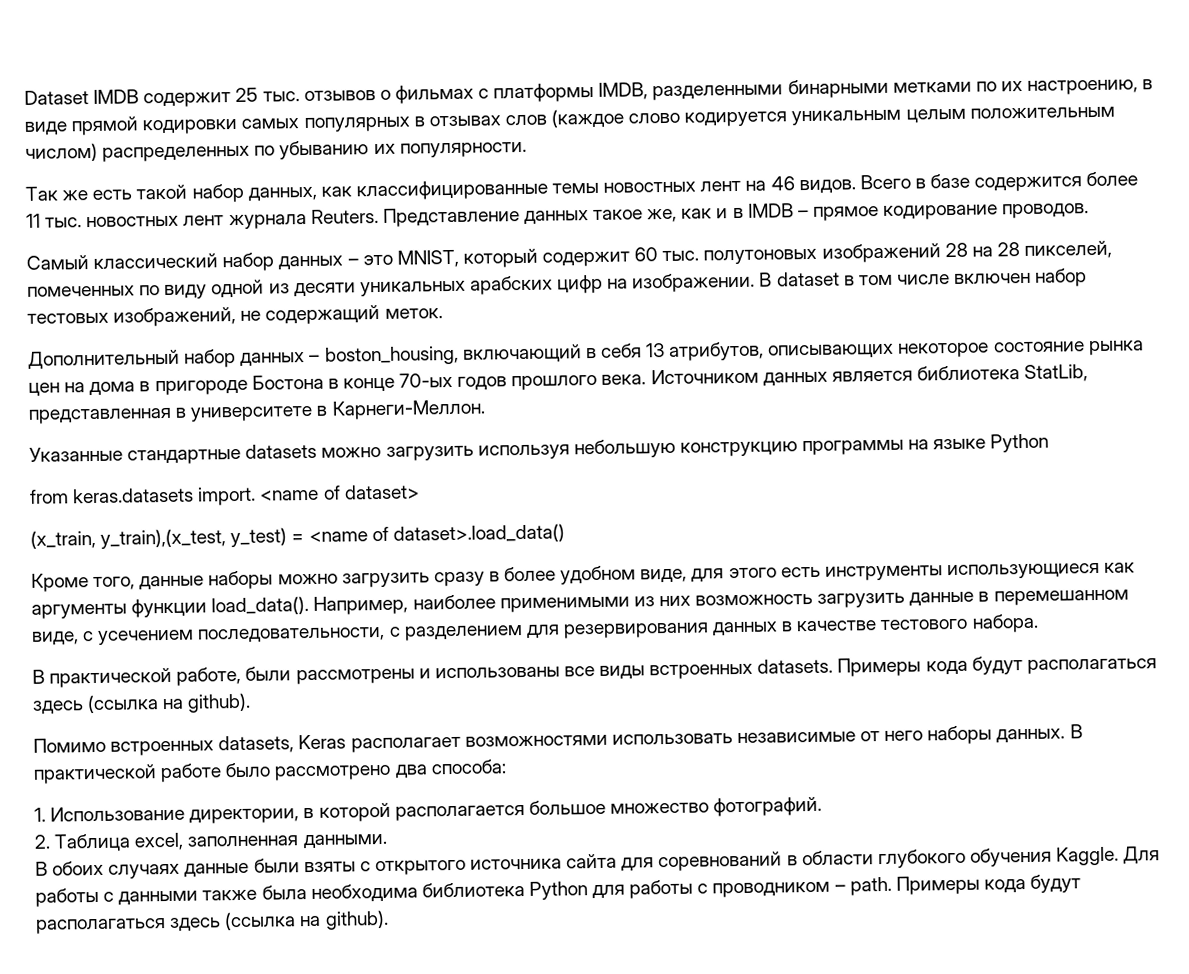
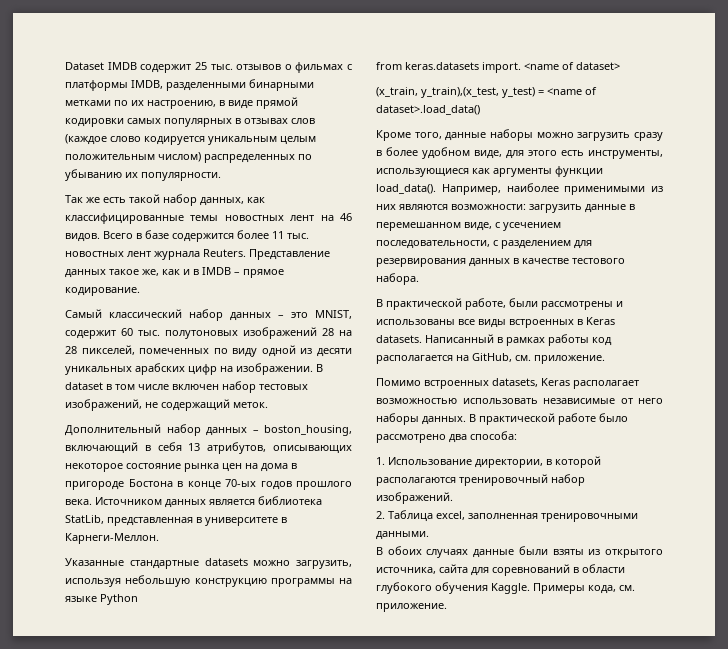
- Представление данных такое же, как и в IMDB – прямое кодирование проводов.
+ Представление данных такое же, как и в IMDB – прямое кодирование.
- Самый классический набор данных – это MNIST, который содержит 60 тыс. полутоновых изображений 28 на 28 пикселей, помеченных по виду одной из десяти уникальных арабских цифр на изображении.
+ Самый классический набор данных – это MNIST, содержит 60 тыс. полутоновых изображений 28 на 28 пикселей, помеченных по виду одной из десяти уникальных арабских цифр на изображении.
- Указанные стандартные datasets можно загрузить используя небольшую конструкцию программы на языке Python
+ Указанные стандартные datasets можно загрузить, используя небольшую конструкцию программы на языке Python
- Кроме того, данные наборы можно загрузить сразу в более удобном виде, для этого есть инструменты использующиеся как аргументы функции load_data().
+ Кроме того, данные наборы можно загрузить сразу в более удобном виде, для этого есть инструменты, использующиеся как аргументы функции load_data().
- Например, наиболее применимыми из них возможность загрузить данные в перемешанном виде, с усечением последовательности, с разделением для резервирования данных в качестве тестового набора.
+ Например, наиболее применимыми из них являются возможности: загрузить данные в перемешанном виде, с усечением последовательности, с разделением для резервирования данных в качестве тестового набора.
- В практической работе, были рассмотрены и использованы все виды встроенных datasets. Примеры кода будут располагаться здесь (ссылка на github).
+ В практической работе, были рассмотрены и использованы все виды встроенных в Keras datasets. Написанный в рамках работы код располагается на GitHub, см. приложение.
- Помимо встроенных datasets, Keras располагает возможностями использовать независимые от него наборы данных.
+ Помимо встроенных datasets, Keras располагает возможностью использовать независимые от него наборы данных.
- 1. Использование директории, в которой располагается большое множество фотографий.
+ 1. Использование директории, в которой располагаются тренировочный набор изображений.
- 2. Таблица excel, заполненная данными.
+ 2. Таблица excel, заполненная тренировочными данными.
- В обоих случаях данные были взяты с открытого источника сайта для соревнований в области глубокого обучения Kaggle.
+ В обоих случаях данные были взяты из открытого источника, сайта для соревнований в области глубокого обучения Kaggle.
- Для работы с данными также была необходима библиотека Python для работы с проводником – path. Примеры кода будут располагаться здесь (ссылка на github).
+ Примеры кода, см. приложение.

